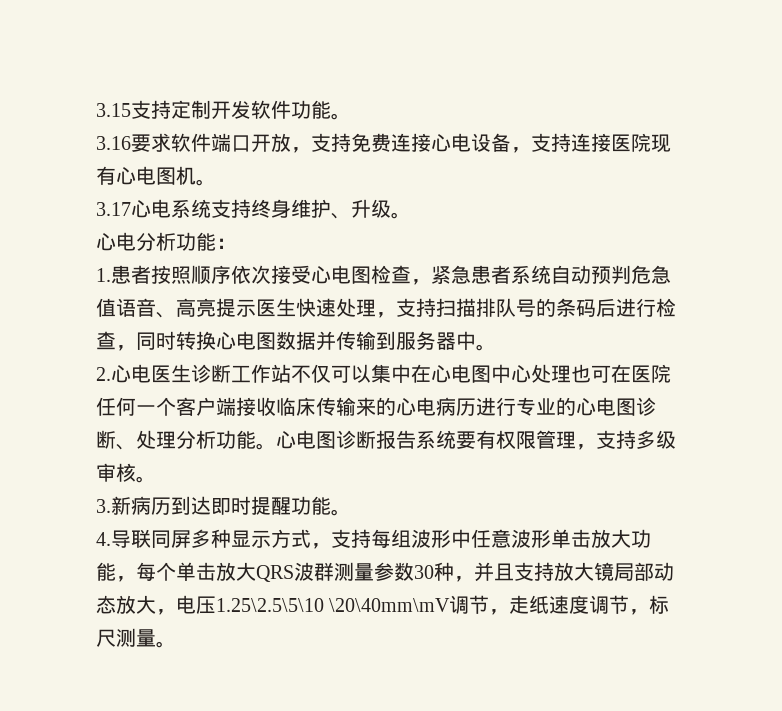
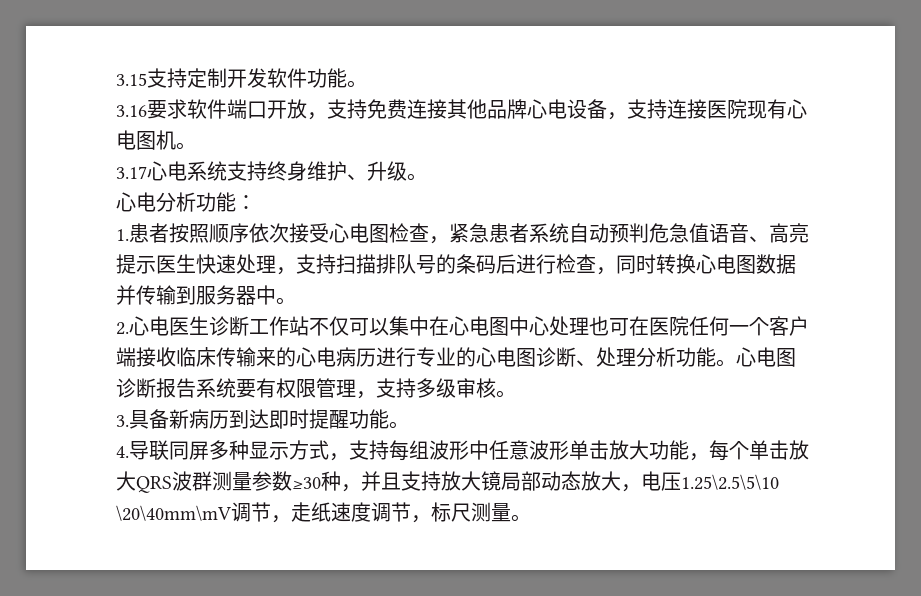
- 3.16要求软件端口开放，支持免费连接心电设备，支持连接医院现有心电图机。
+ 3.16要求软件端口开放，支持免费连接其他品牌心电设备，支持连接医院现有心电图机。
- 3.新病历到达即时提醒功能。
+ 3.具备新病历到达即时提醒功能。
- 4.导联同屏多种显示方式，支持每组波形中任意波形单击放大功能，每个单击放大QRS波群测量参数30种，并且支持放大镜局部动态放大，电压1.25\2.5\5\10 \20\40mm\mV调节，走纸速度调节，标尺测量。
+ 4.导联同屏多种显示方式，支持每组波形中任意波形单击放大功能，每个单击放大QRS波群测量参数≥30种，并且支持放大镜局部动态放大，电压1.25\2.5\5\10 \20\40mm\mV调节，走纸速度调节，标尺测量。

